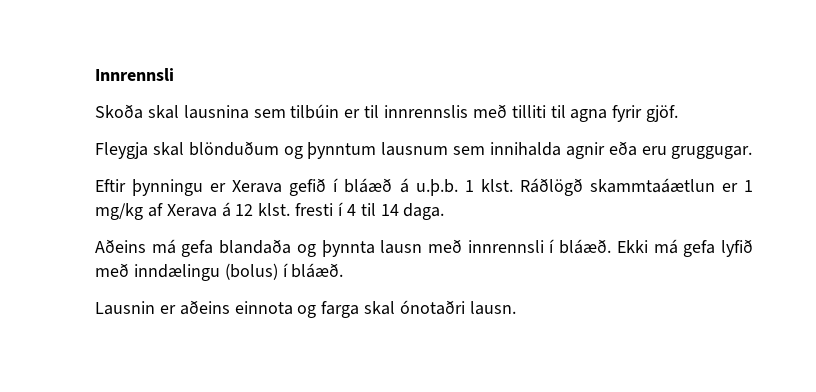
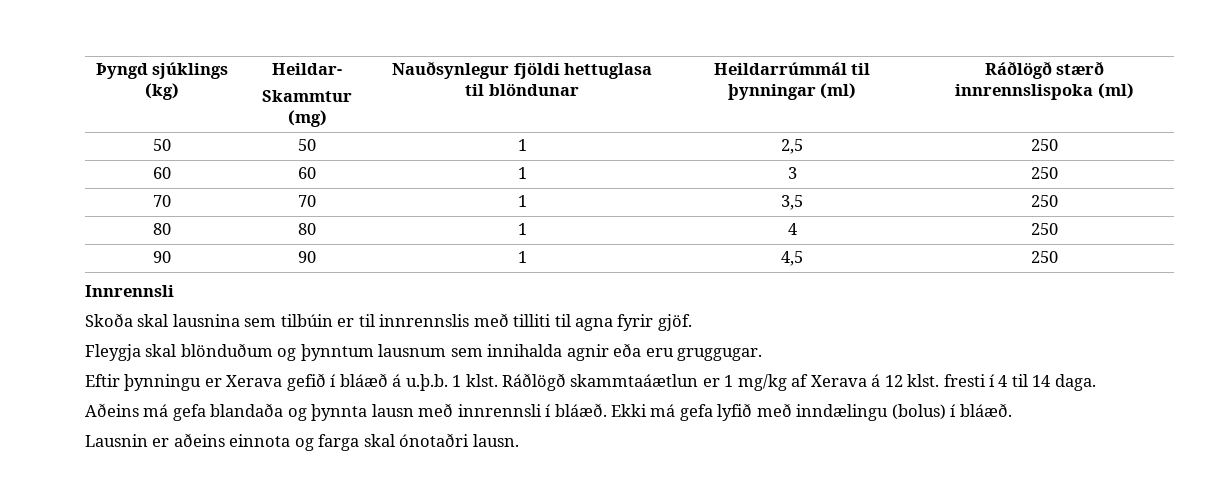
+ Þyngd sjúklings (kg) | Heildar-
+ Skammtur (mg) | Nauðsynlegur fjöldi hettuglasa til blöndunar | Heildarrúmmál til þynningar (ml) | Ráðlögð stærð innrennslispoka (ml)
+ 50 | 50 | 1 | 2,5 | 250
+ 60 | 60 | 1 | 3 | 250
+ 70 | 70 | 1 | 3,5 | 250
+ 80 | 80 | 1 | 4 | 250
+ 90 | 90 | 1 | 4,5 | 250

